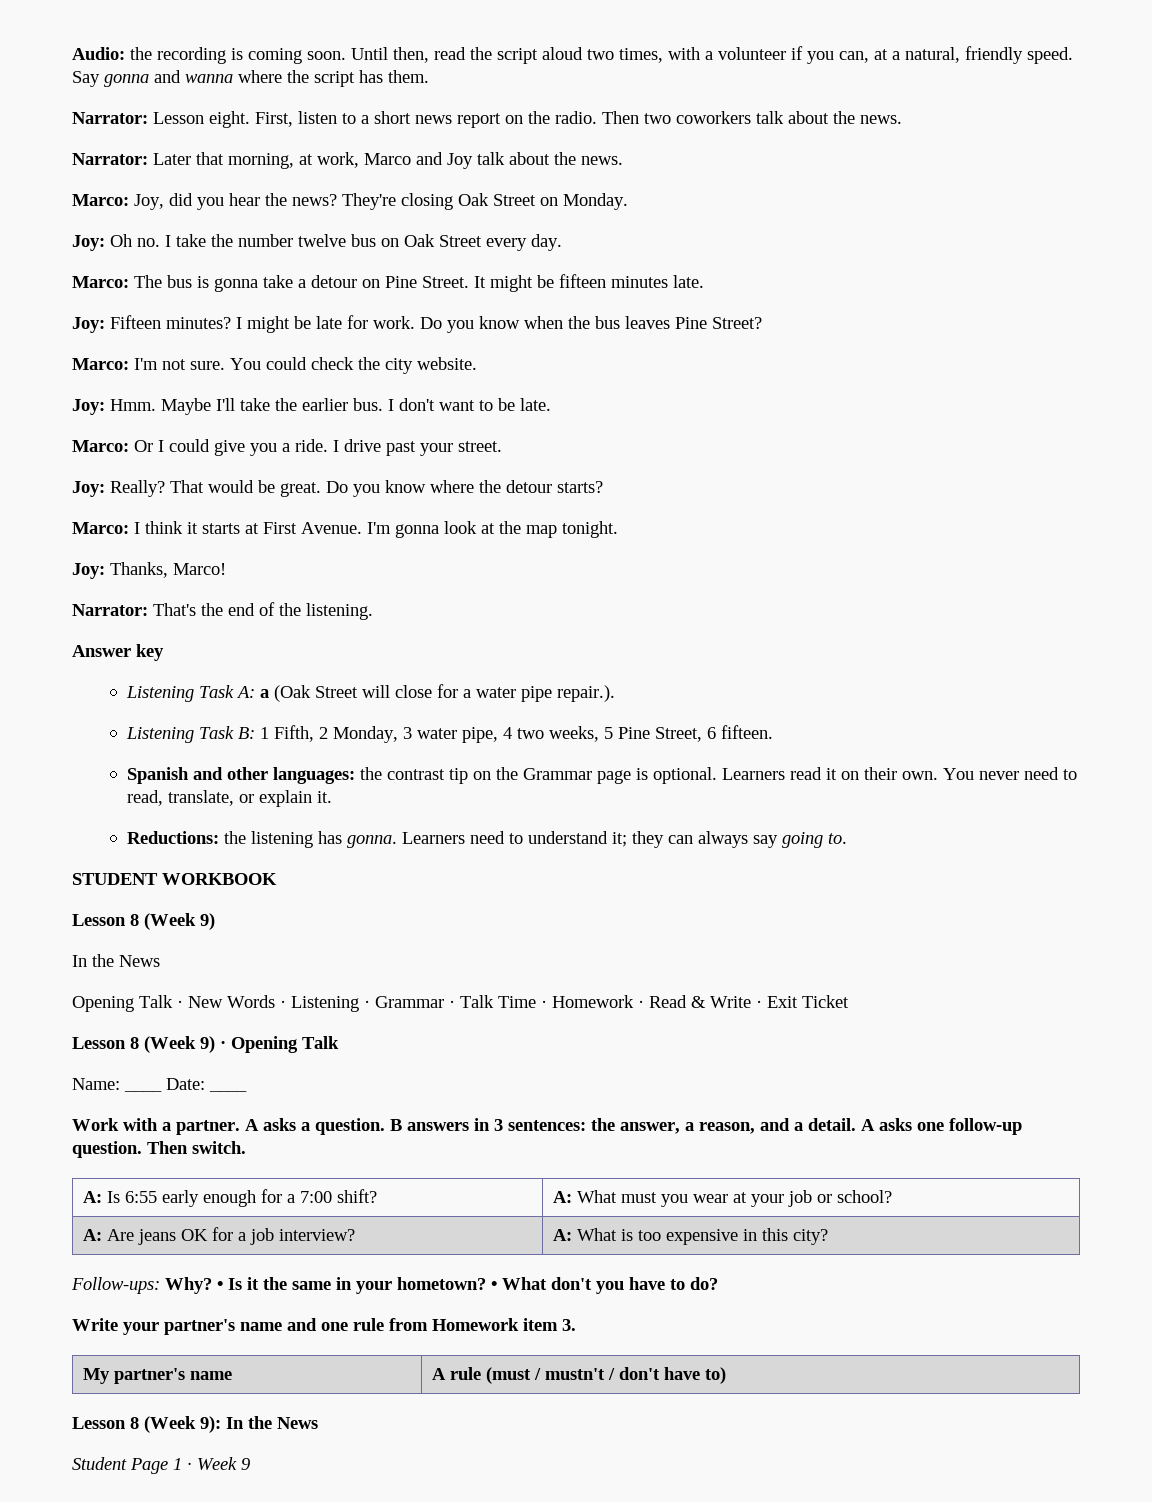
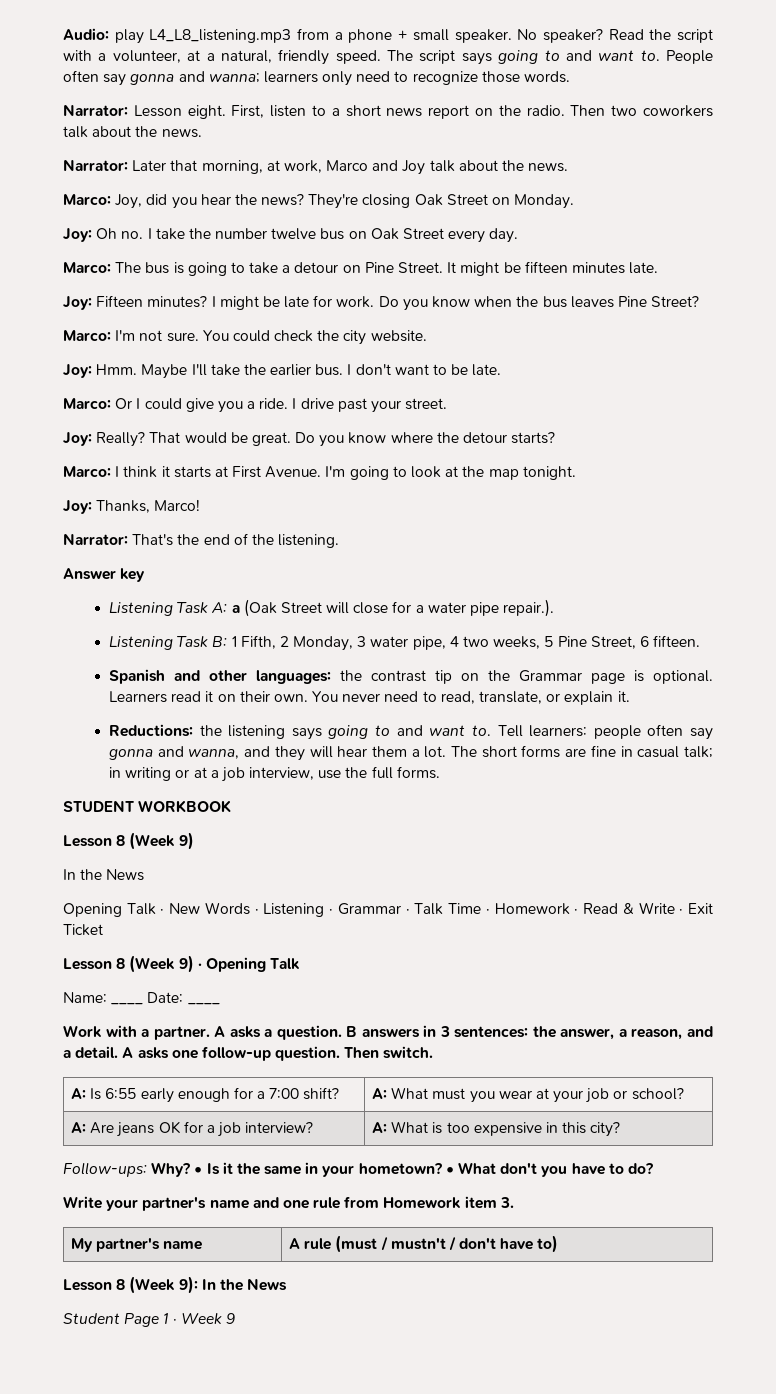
- Audio: the recording is coming soon. Until then, read the script aloud two times, with a volunteer if you can, at a natural, friendly speed.
+ Audio: play L4_L8_listening.mp3 from a phone + small speaker. No speaker? Read the script with a volunteer, at a natural, friendly speed.
- Say gonna and wanna where the script has them.
+ The script says going to and want to. People often say gonna and wanna; learners only need to recognize those words.
- Marco: The bus is gonna take a detour on Pine Street.
+ Marco: The bus is going to take a detour on Pine Street.
- I'm gonna look at the map tonight.
+ I'm going to look at the map tonight.
- Reductions: the listening has gonna. Learners need to understand it; they can always say going to.
+ Reductions: the listening says going to and want to. Tell learners: people often say gonna and wanna, and they will hear them a lot. The short forms are fine in casual talk; in writing or at a job interview, use the full forms.

